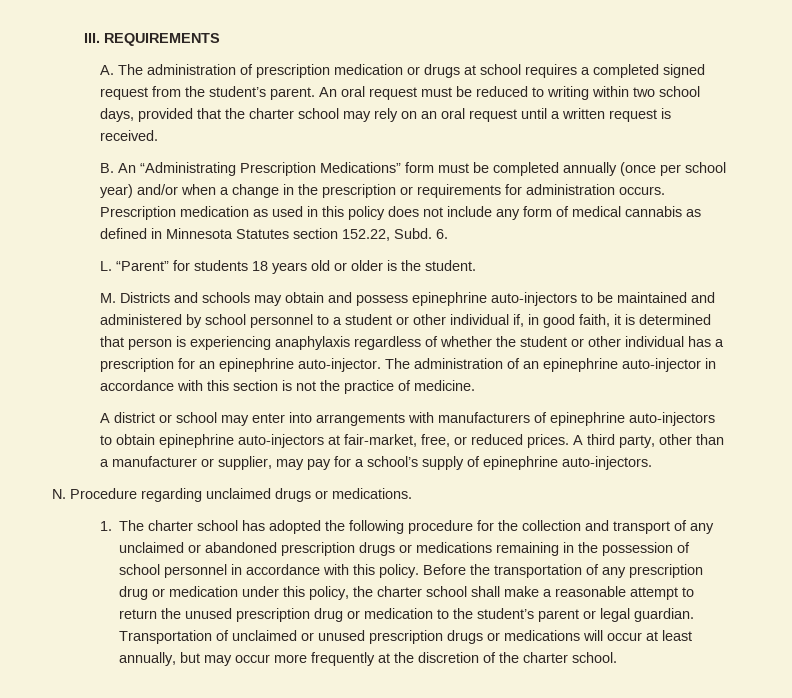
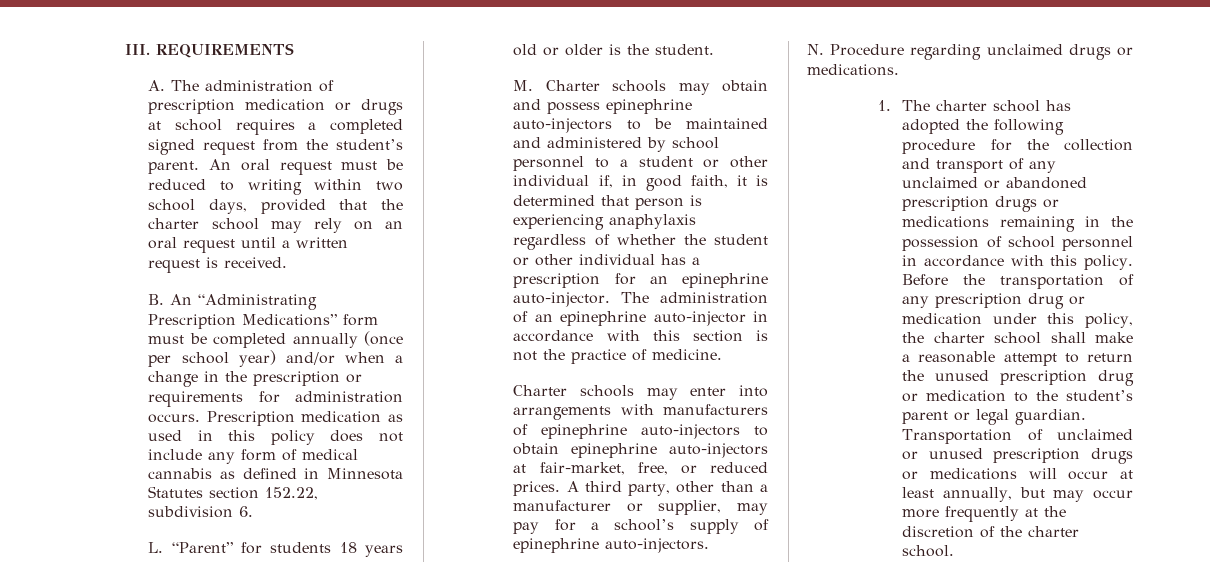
- Prescription medication as used in this policy does not include any form of medical cannabis as defined in Minnesota Statutes section 152.22, Subd. 6.
+ Prescription medication as used in this policy does not include any form of medical cannabis as defined in Minnesota Statutes section 152.22, subdivision 6.
- M. Districts and schools may obtain and possess epinephrine auto-injectors to be maintained and administered by school personnel to a student or other individual if, in good faith, it is determined that person is experiencing anaphylaxis regardless of whether the student or other individual has a prescription for an epinephrine auto-injector.
+ M. Charter schools may obtain and possess epinephrine auto-injectors to be maintained and administered by school personnel to a student or other individual if, in good faith, it is determined that person is experiencing anaphylaxis regardless of whether the student or other individual has a prescription for an epinephrine auto-injector.
- A district or school may enter into arrangements with manufacturers of epinephrine auto-injectors to obtain epinephrine auto-injectors at fair-market, free, or reduced prices.
+ Charter schools may enter into arrangements with manufacturers of epinephrine auto-injectors to obtain epinephrine auto-injectors at fair-market, free, or reduced prices.

